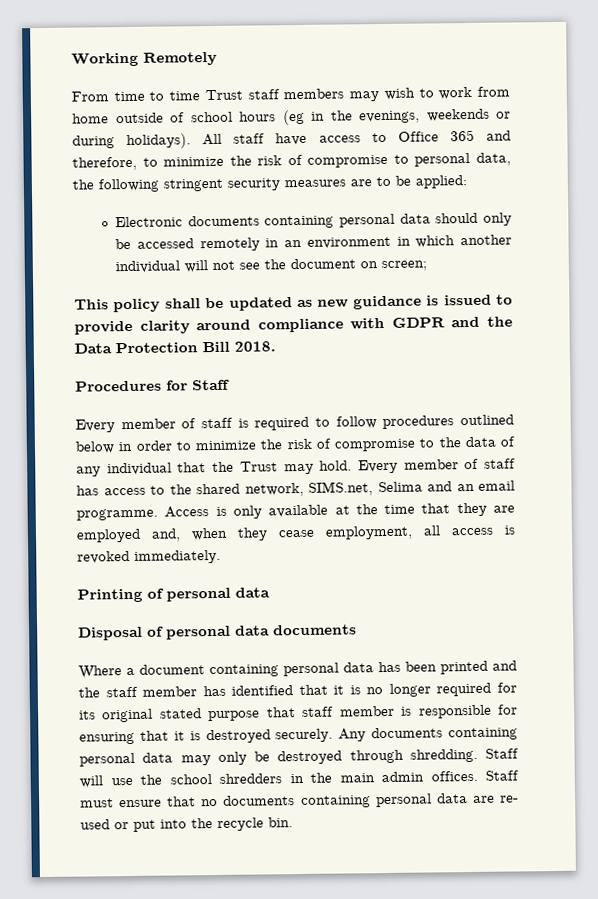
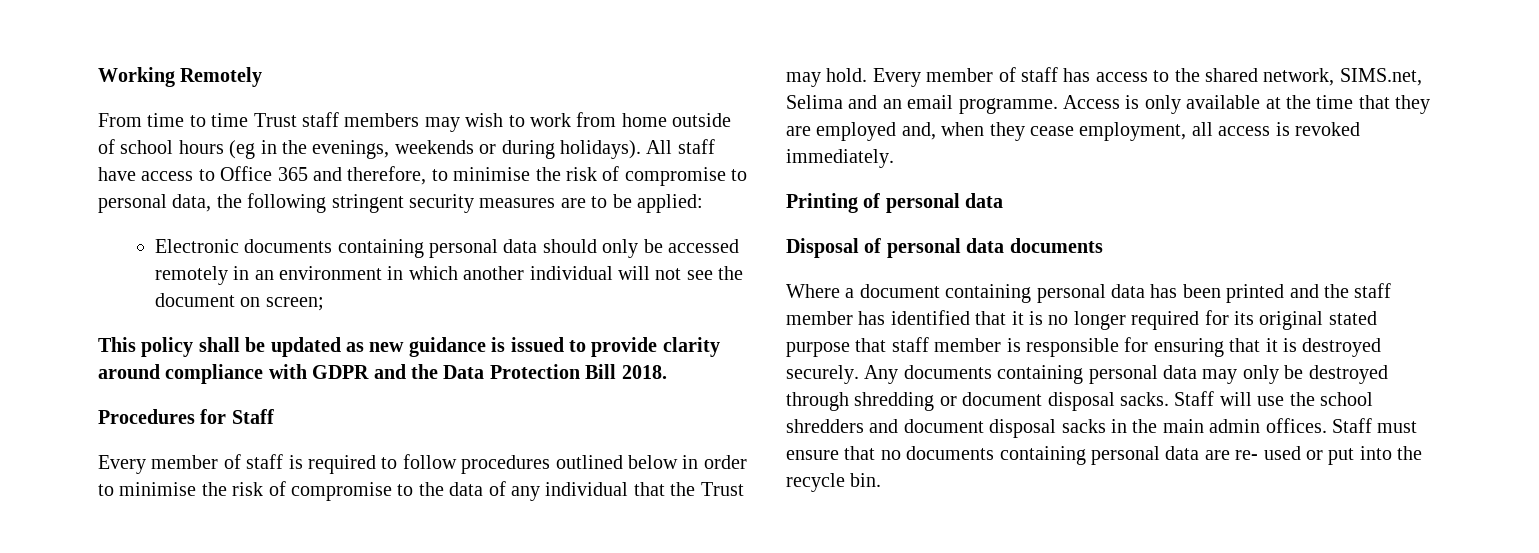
- All staff have access to Office 365 and therefore, to minimize the risk of compromise to personal data, the following stringent security measures are to be applied:
+ All staff have access to Office 365 and therefore, to minimise the risk of compromise to personal data, the following stringent security measures are to be applied:
- Every member of staff is required to follow procedures outlined below in order to minimize the risk of compromise to the data of any individual that the Trust may hold.
+ Every member of staff is required to follow procedures outlined below in order to minimise the risk of compromise to the data of any individual that the Trust may hold.
- Any documents containing personal data may only be destroyed through shredding.
+ Any documents containing personal data may only be destroyed through shredding or document disposal sacks.
- Staff will use the school shredders in the main admin offices.
+ Staff will use the school shredders and document disposal sacks in the main admin offices.

